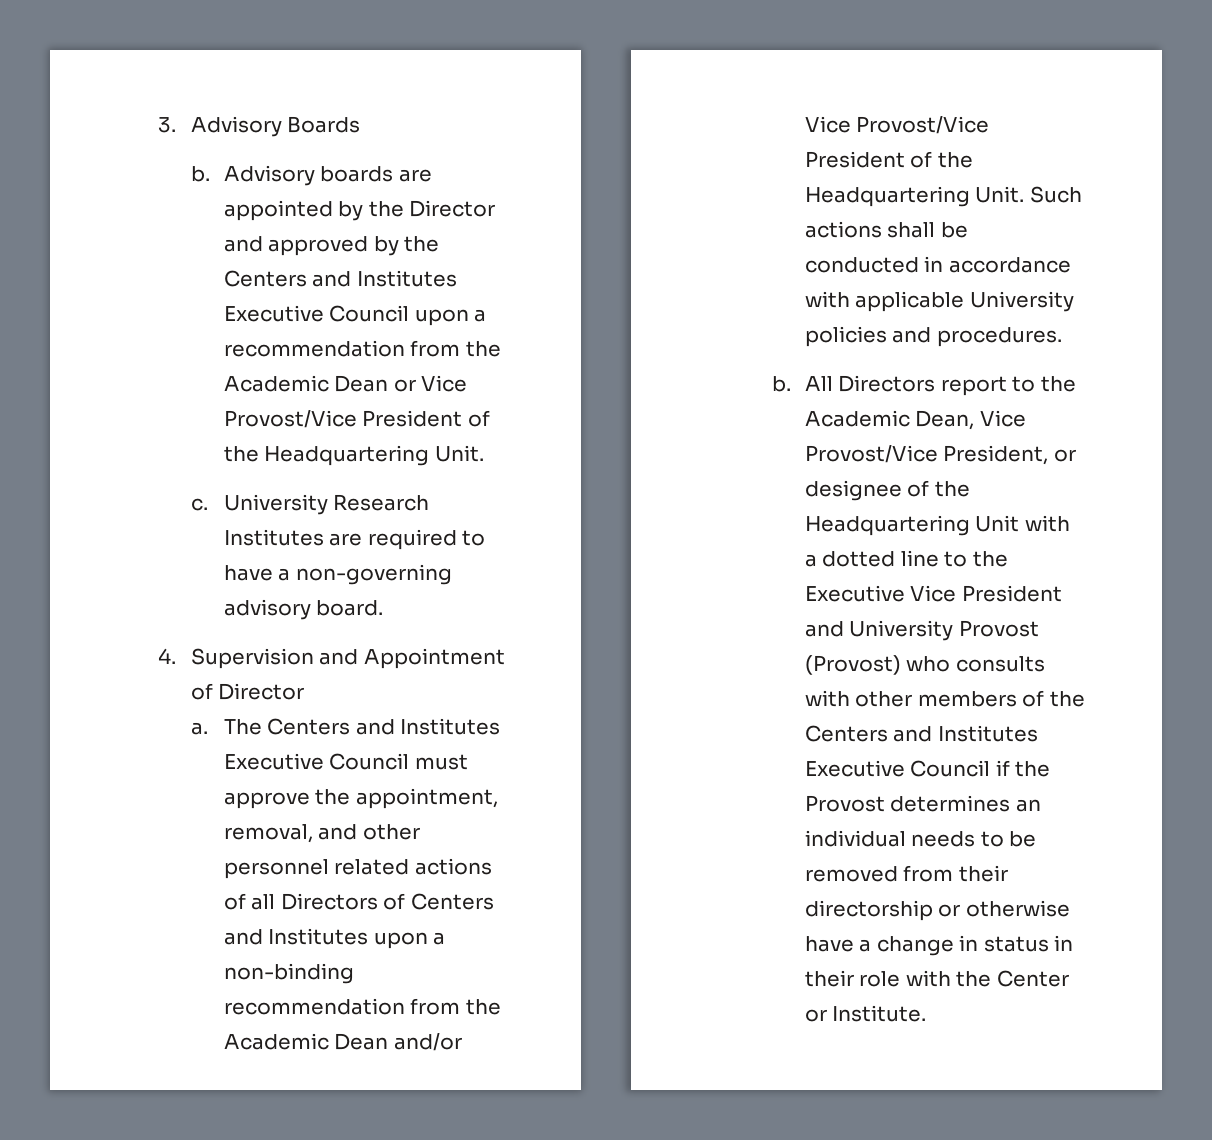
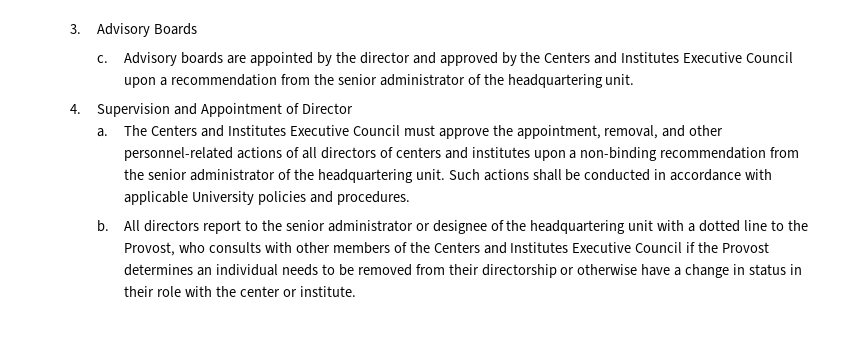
  3. Advisory Boards
- b.
+ c.
- Advisory boards are appointed by the Director and approved by the Centers and Institutes Executive Council upon a recommendation from the Academic Dean or Vice Provost/Vice President of the Headquartering Unit.
- c. University Research Institutes are required to have a non-governing advisory board.
+ Advisory boards are appointed by the director and approved by the Centers and Institutes Executive Council upon a recommendation from the senior administrator of the headquartering unit.
- The Centers and Institutes Executive Council must approve the appointment, removal, and other personnel related actions of all Directors of Centers and Institutes upon a non-binding recommendation from the Academic Dean and/or Vice Provost/Vice President of the Headquartering Unit.
+ The Centers and Institutes Executive Council must approve the appointment, removal, and other personnel-related actions of all directors of centers and institutes upon a non-binding recommendation from the senior administrator of the headquartering unit.
- All Directors report to the Academic Dean, Vice Provost/Vice President, or designee of the Headquartering Unit with a dotted line to the Executive Vice President and University Provost (Provost) who consults with other members of the Centers and Institutes Executive Council if the Provost determines an individual needs to be removed from their directorship or otherwise have a change in status in their role with the Center or Institute.
+ All directors report to the senior administrator or designee of the headquartering unit with a dotted line to the Provost, who consults with other members of the Centers and Institutes Executive Council if the Provost determines an individual needs to be removed from their directorship or otherwise have a change in status in their role with the center or institute.

